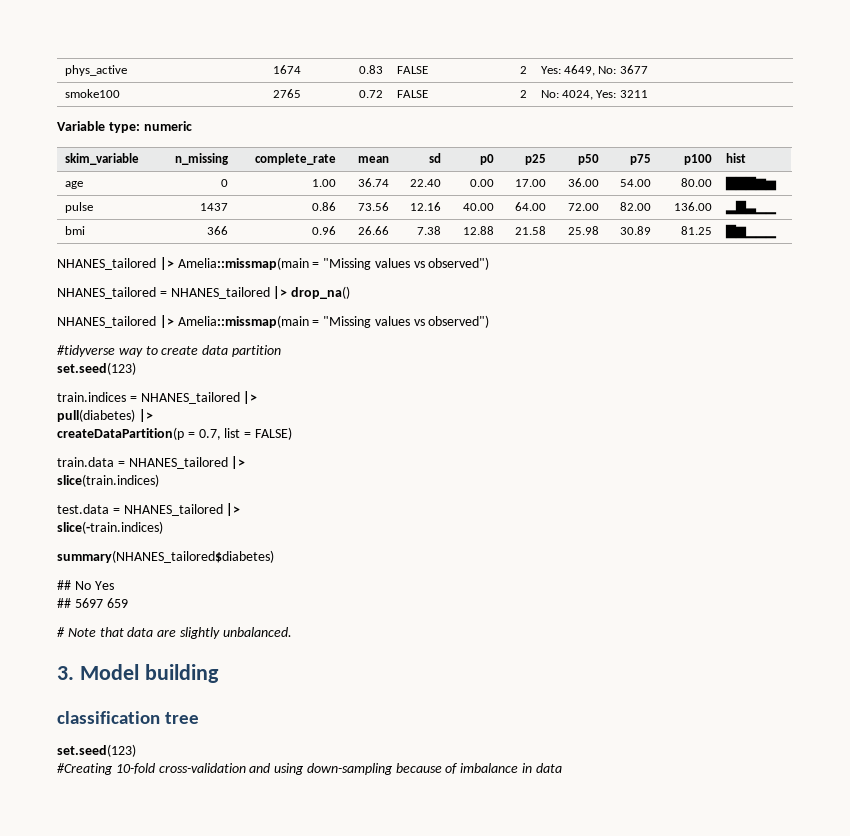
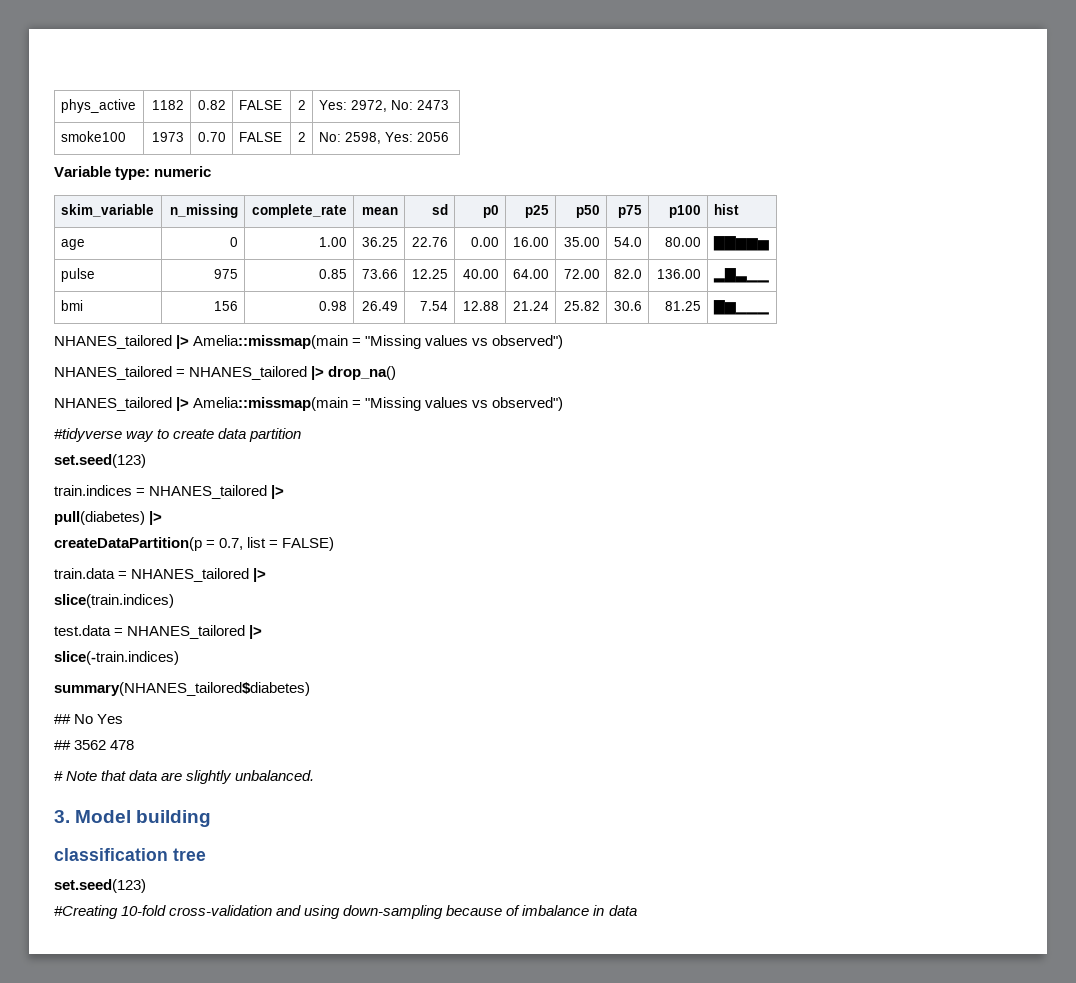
- phys_active | 1674 | 0.83 | FALSE | 2 | Yes: 4649, No: 3677
+ phys_active | 1182 | 0.82 | FALSE | 2 | Yes: 2972, No: 2473
- smoke100 | 2765 | 0.72 | FALSE | 2 | No: 4024, Yes: 3211
+ smoke100 | 1973 | 0.70 | FALSE | 2 | No: 2598, Yes: 2056
- age | 0 | 1.00 | 36.74 | 22.40 | 0.00 | 17.00 | 36.00 | 54.00 | 80.00 | ▇▇▇▆▅
+ age | 0 | 1.00 | 36.25 | 22.76 | 0.00 | 16.00 | 35.00 | 54.0 | 80.00 | ▇▇▆▆▅
- pulse | 1437 | 0.86 | 73.56 | 12.16 | 40.00 | 64.00 | 72.00 | 82.00 | 136.00 | ▂▇▃▁▁
+ pulse | 975 | 0.85 | 73.66 | 12.25 | 40.00 | 64.00 | 72.00 | 82.0 | 136.00 | ▂▇▃▁▁
- bmi | 366 | 0.96 | 26.66 | 7.38 | 12.88 | 21.58 | 25.98 | 30.89 | 81.25 | ▇▆▁▁▁
+ bmi | 156 | 0.98 | 26.49 | 7.54 | 12.88 | 21.24 | 25.82 | 30.6 | 81.25 | ▇▆▁▁▁
- ## 5697 659
+ ## 3562 478

